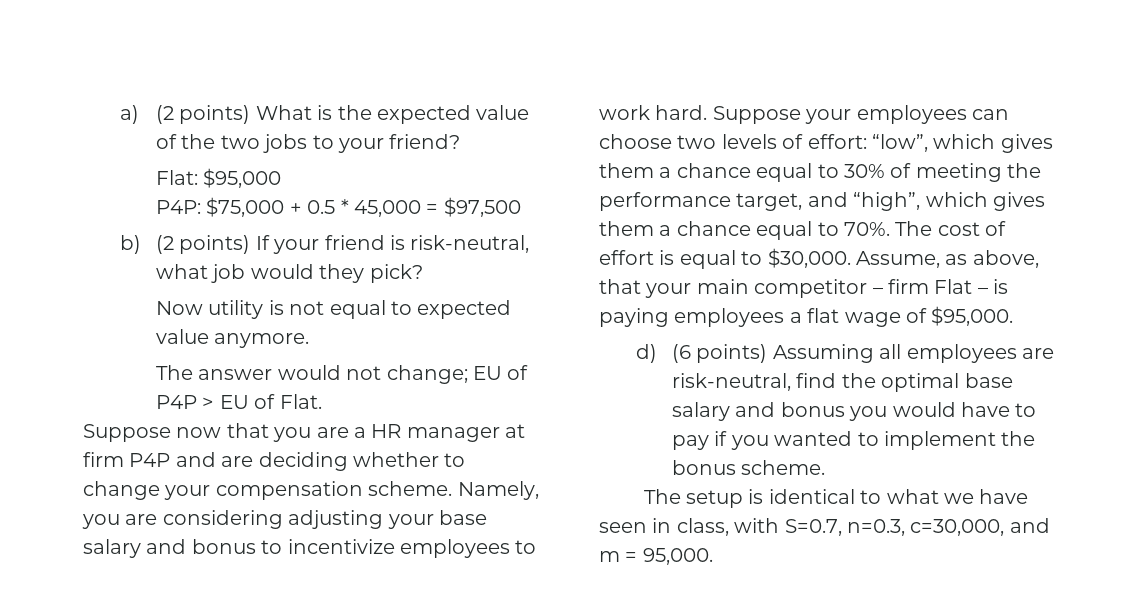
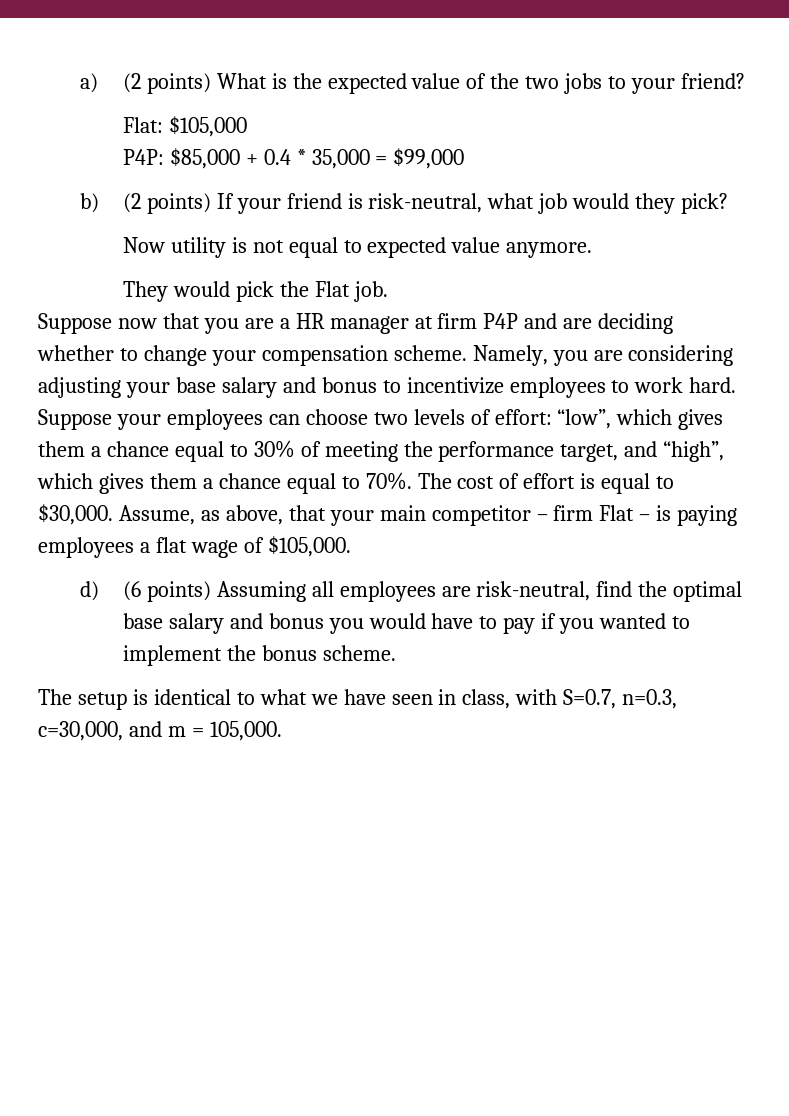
- Flat: $95,000
+ Flat: $105,000
- P4P: $75,000 + 0.5 * 45,000 = $97,500
+ P4P: $85,000 + 0.4 * 35,000 = $99,000
- The answer would not change; EU of P4P > EU of Flat.
+ They would pick the Flat job.
- Assume, as above, that your main competitor – firm Flat – is paying employees a flat wage of $95,000.
+ Assume, as above, that your main competitor – firm Flat – is paying employees a flat wage of $105,000.
- The setup is identical to what we have seen in class, with S=0.7, n=0.3, c=30,000, and m = 95,000.
+ The setup is identical to what we have seen in class, with S=0.7, n=0.3, c=30,000, and m = 105,000.

